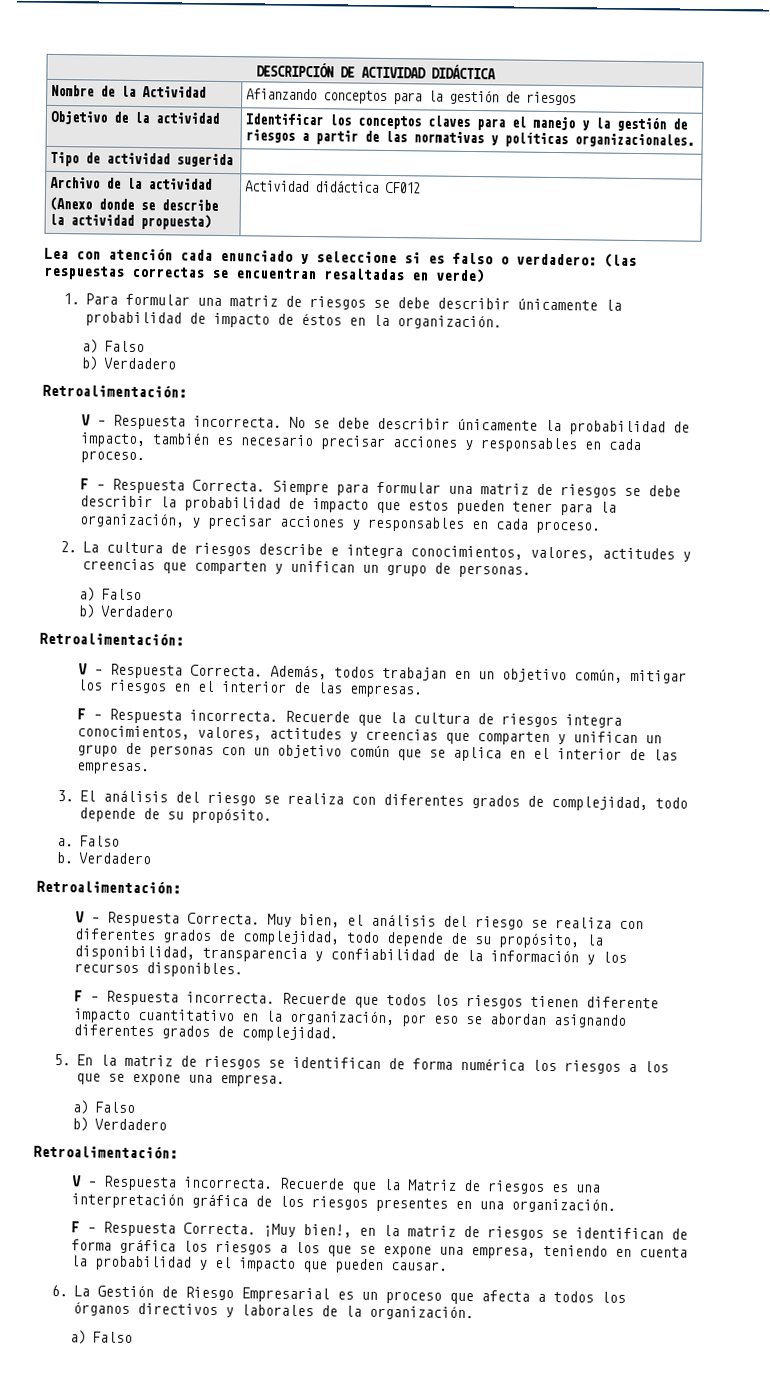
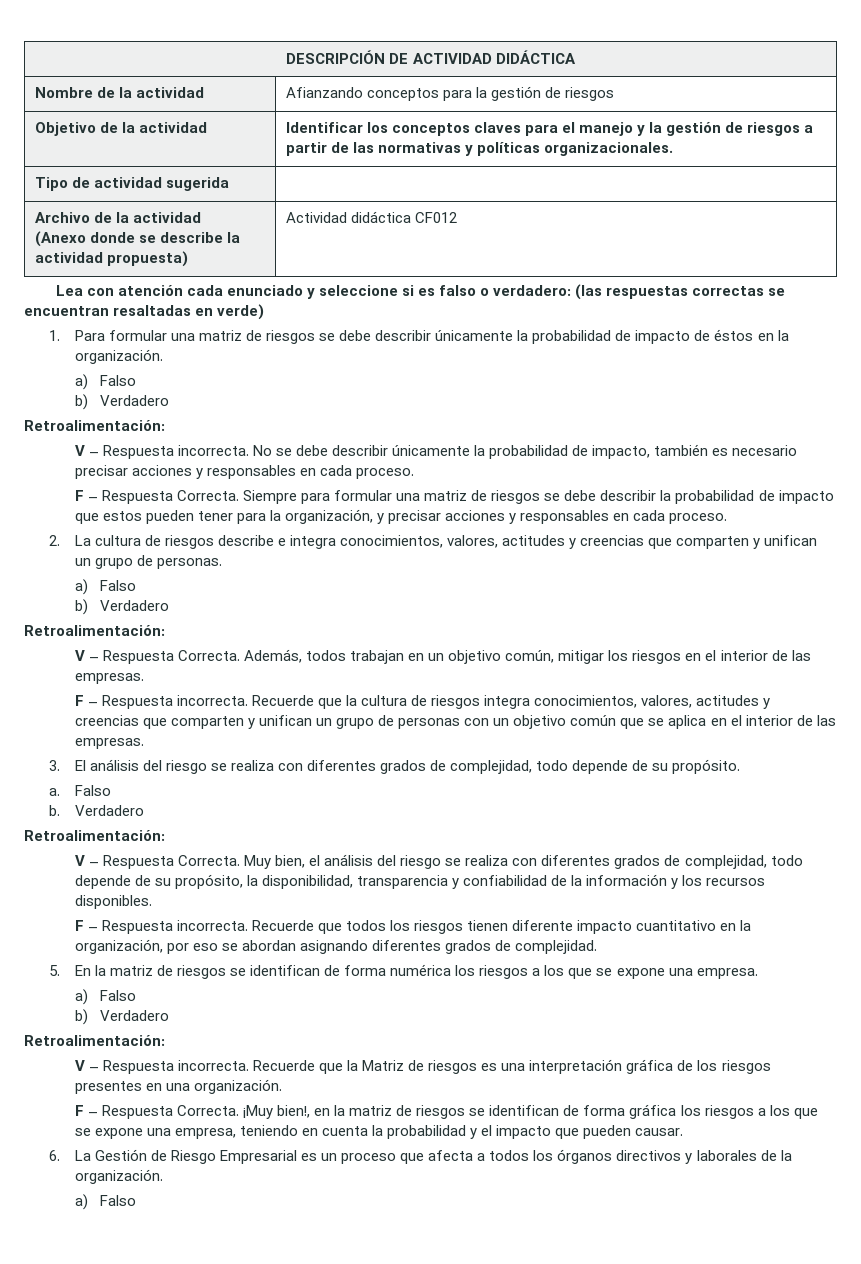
- Nombre de la Actividad | Afianzando conceptos para la gestión de riesgos
+ Nombre de la actividad | Afianzando conceptos para la gestión de riesgos

